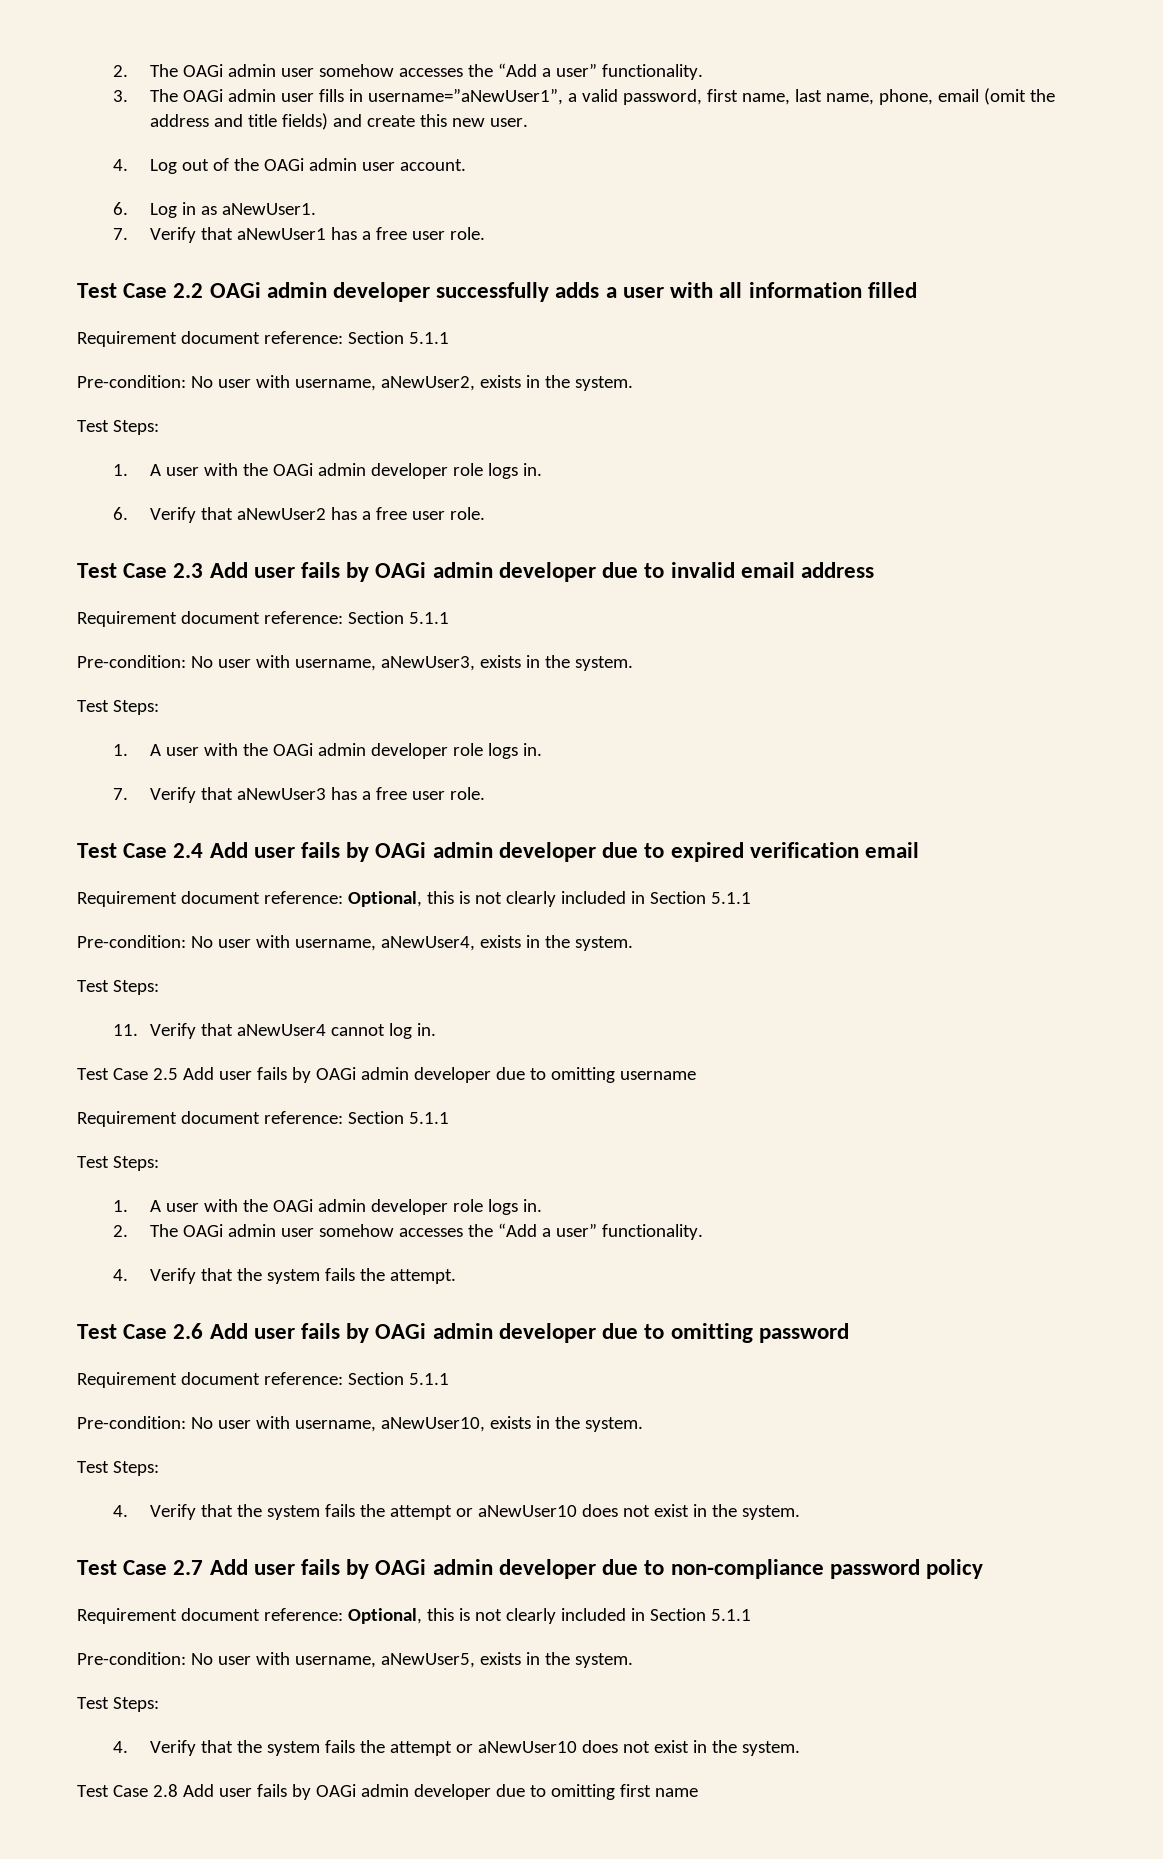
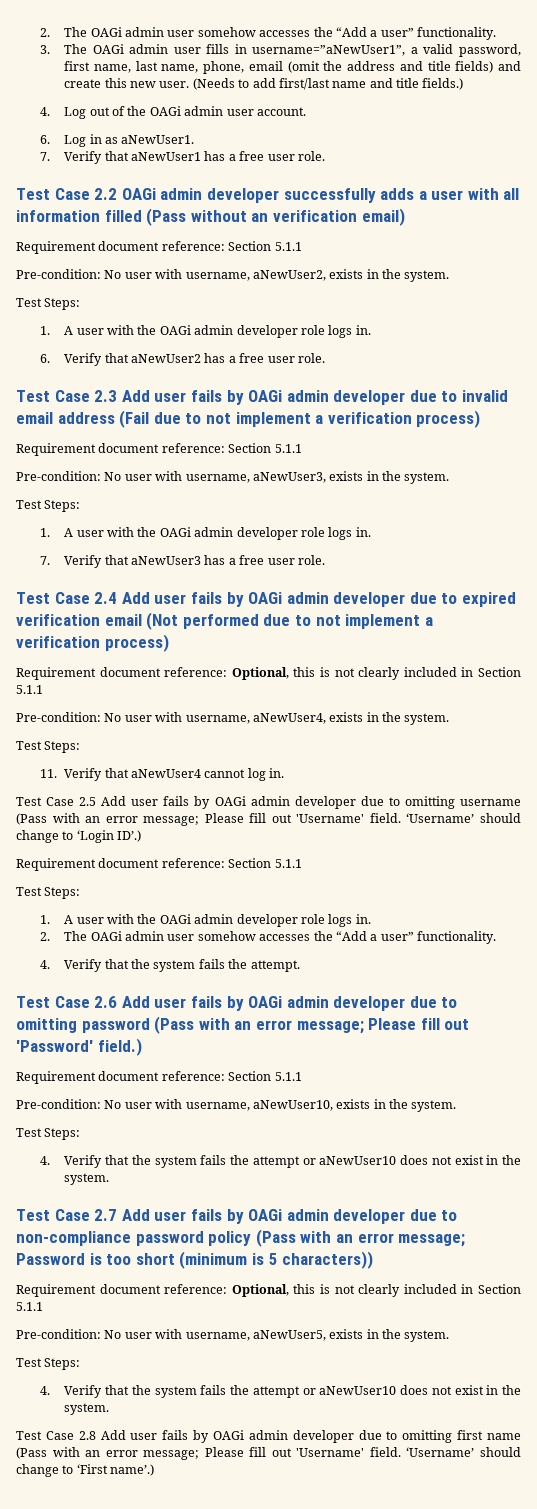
+ (Needs to add first/last name and title fields.)
- Test Case 2.2 OAGi admin developer successfully adds a user with all information filled
+ Test Case 2.2 OAGi admin developer successfully adds a user with all information filled (Pass without an verification email)
- Test Case 2.3 Add user fails by OAGi admin developer due to invalid email address
+ Test Case 2.3 Add user fails by OAGi admin developer due to invalid email address (Fail due to not implement a verification process)
- Test Case 2.4 Add user fails by OAGi admin developer due to expired verification email
+ Test Case 2.4 Add user fails by OAGi admin developer due to expired verification email (Not performed due to not implement a verification process)
- Test Case 2.5 Add user fails by OAGi admin developer due to omitting username
+ Test Case 2.5 Add user fails by OAGi admin developer due to omitting username (Pass with an error message; Please fill out 'Username' field. ‘Username’ should change to ‘Login ID’.)
- Test Case 2.6 Add user fails by OAGi admin developer due to omitting password
+ Test Case 2.6 Add user fails by OAGi admin developer due to omitting password (Pass with an error message; Please fill out 'Password' field.)
- Test Case 2.7 Add user fails by OAGi admin developer due to non-compliance password policy
+ Test Case 2.7 Add user fails by OAGi admin developer due to non-compliance password policy (Pass with an error message; Password is too short (minimum is 5 characters))
- Test Case 2.8 Add user fails by OAGi admin developer due to omitting first name
+ Test Case 2.8 Add user fails by OAGi admin developer due to omitting first name (Pass with an error message; Please fill out 'Username' field. ‘Username’ should change to ‘First name’.)

